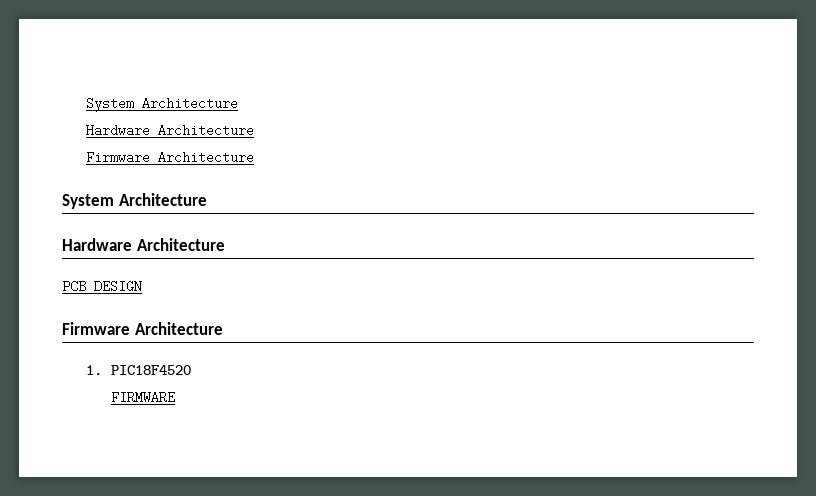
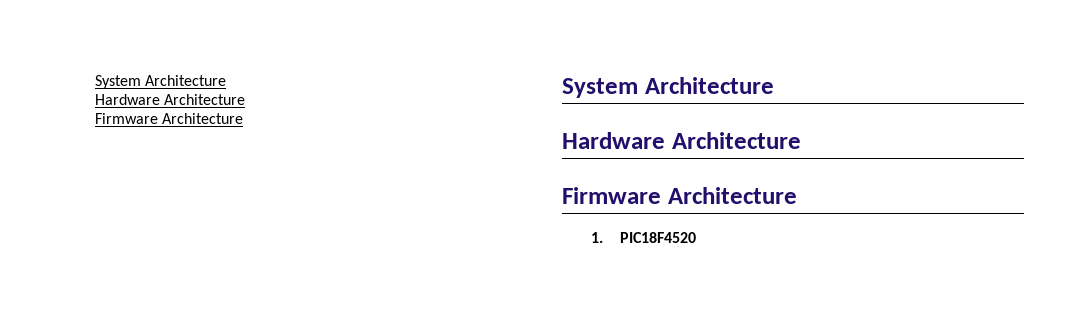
- PCB DESIGN
- FIRMWARE

